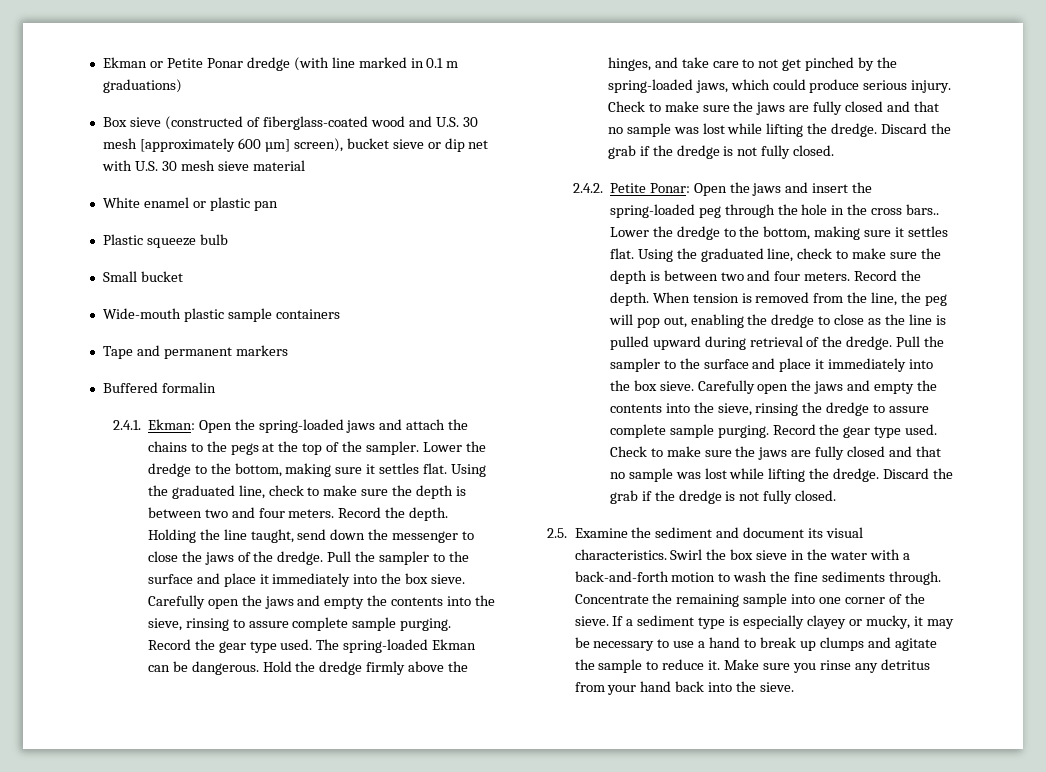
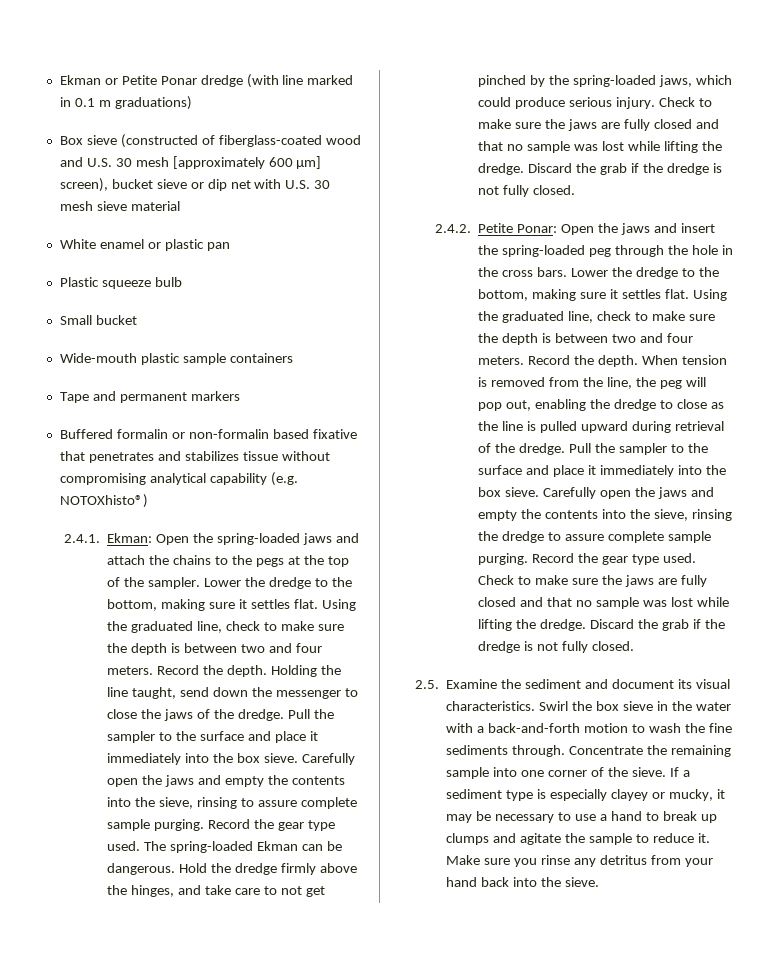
- Buffered formalin
+ Buffered formalin or non-formalin based fixative that penetrates and stabilizes tissue without compromising analytical capability (e.g. NOTOXhisto®)
- 2.4.2. Petite Ponar: Open the jaws and insert the spring-loaded peg through the hole in the cross bars..
+ 2.4.2. Petite Ponar: Open the jaws and insert the spring-loaded peg through the hole in the cross bars.

